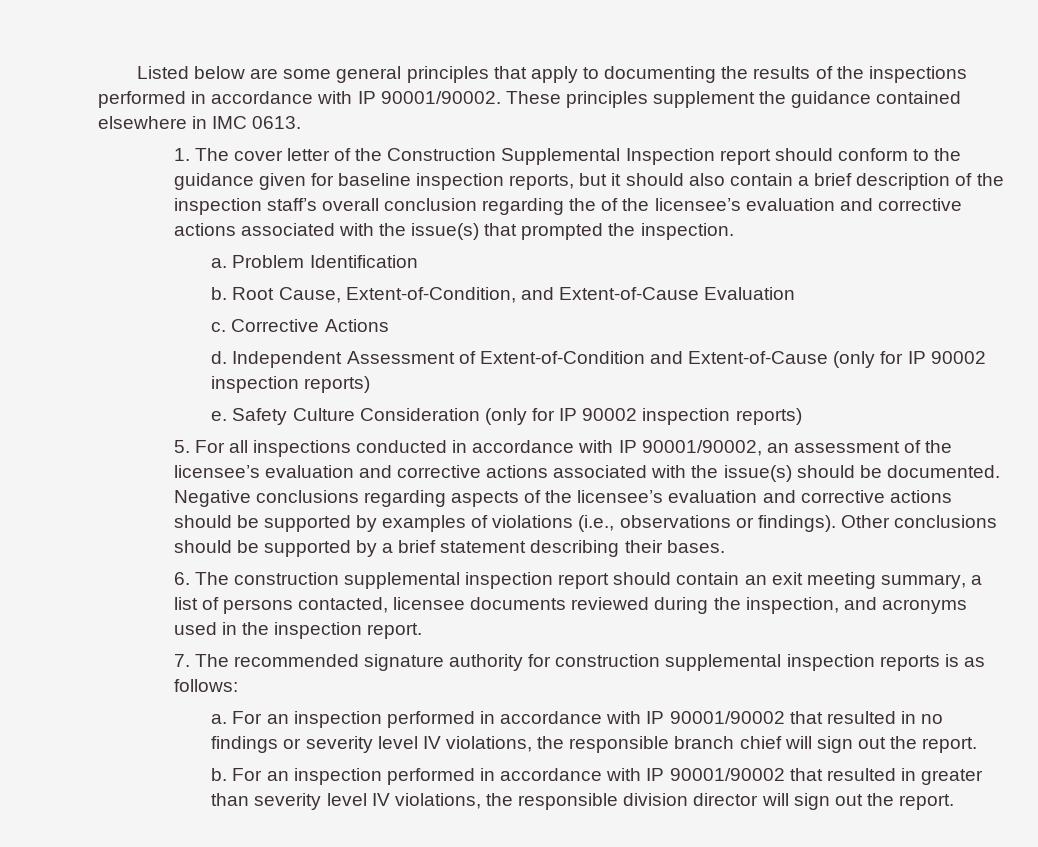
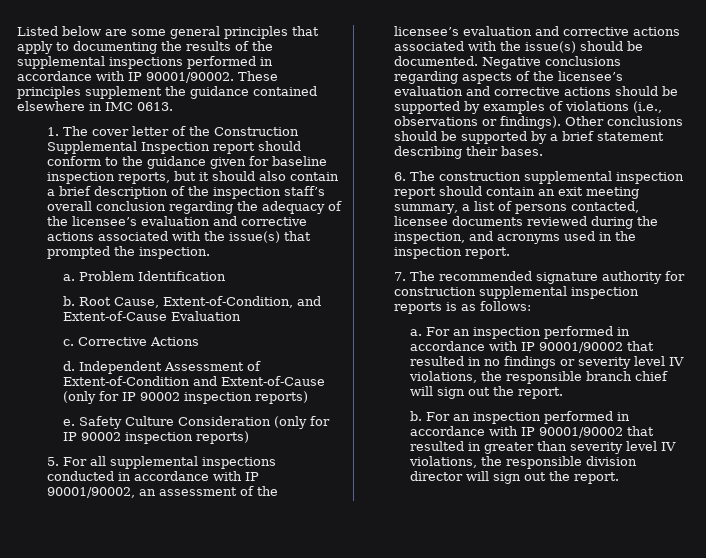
- Listed below are some general principles that apply to documenting the results of the inspections performed in accordance with IP 90001/90002.
+ Listed below are some general principles that apply to documenting the results of the supplemental inspections performed in accordance with IP 90001/90002.
- 1. The cover letter of the Construction Supplemental Inspection report should conform to the guidance given for baseline inspection reports, but it should also contain a brief description of the inspection staff’s overall conclusion regarding the of the licensee’s evaluation and corrective actions associated with the issue(s) that prompted the inspection.
+ 1. The cover letter of the Construction Supplemental Inspection report should conform to the guidance given for baseline inspection reports, but it should also contain a brief description of the inspection staff’s overall conclusion regarding the adequacy of the licensee’s evaluation and corrective actions associated with the issue(s) that prompted the inspection.
- 5. For all inspections conducted in accordance with IP 90001/90002, an assessment of the licensee’s evaluation and corrective actions associated with the issue(s) should be documented.
+ 5. For all supplemental inspections conducted in accordance with IP 90001/90002, an assessment of the licensee’s evaluation and corrective actions associated with the issue(s) should be documented.

